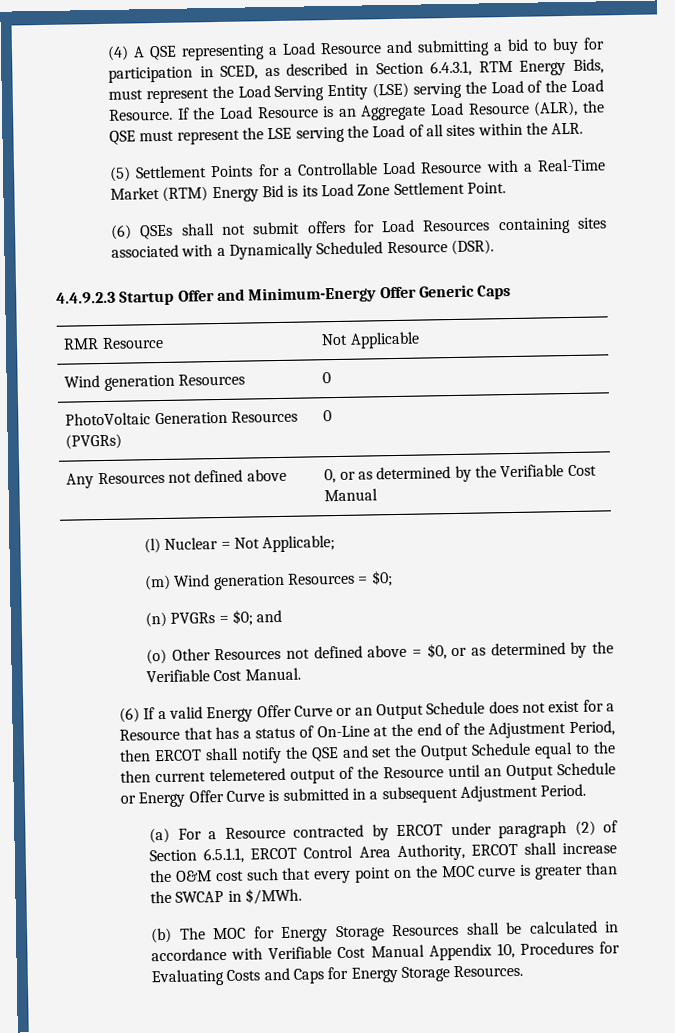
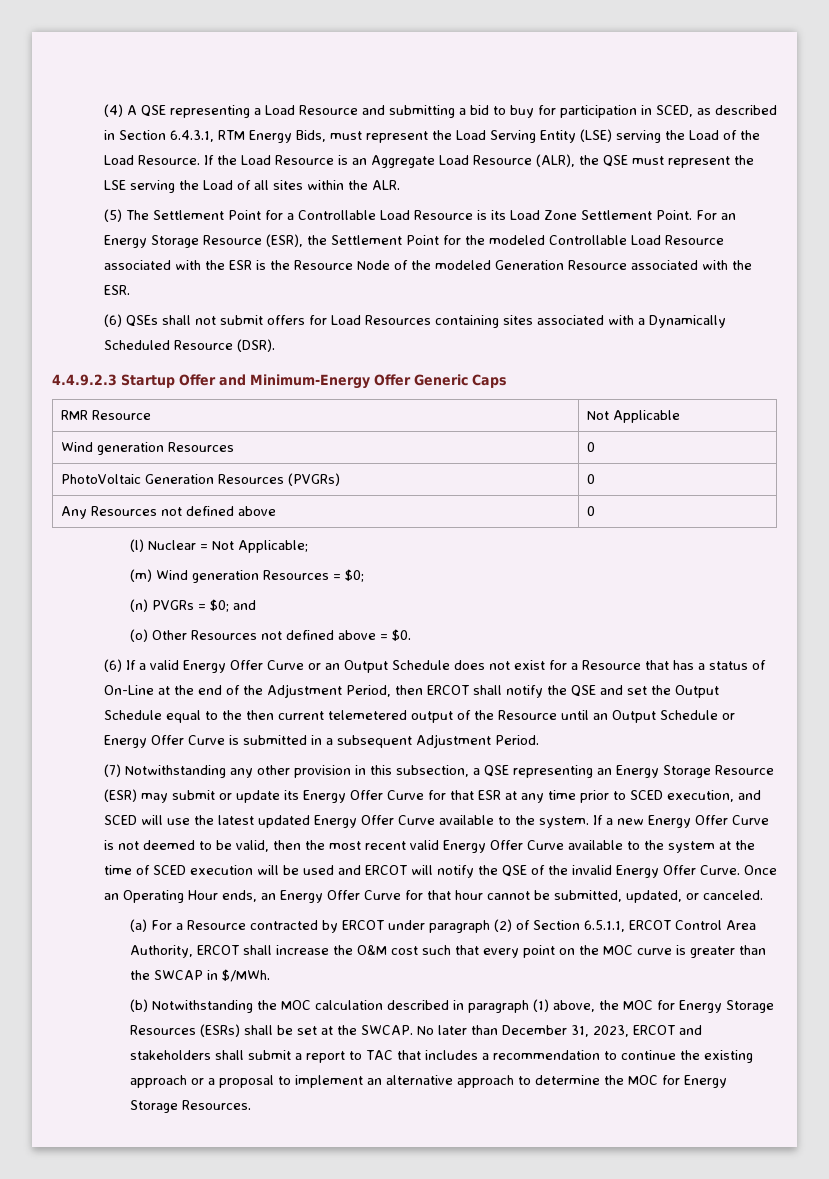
- (5) Settlement Points for a Controllable Load Resource with a Real-Time Market (RTM) Energy Bid is its Load Zone Settlement Point.
+ (5) The Settlement Point for a Controllable Load Resource is its Load Zone Settlement Point. For an Energy Storage Resource (ESR), the Settlement Point for the modeled Controllable Load Resource associated with the ESR is the Resource Node of the modeled Generation Resource associated with the ESR.
- Any Resources not defined above | 0, or as determined by the Verifiable Cost Manual
+ Any Resources not defined above | 0
- (o) Other Resources not defined above = $0, or as determined by the Verifiable Cost Manual.
+ (o) Other Resources not defined above = $0.
+ (7) Notwithstanding any other provision in this subsection, a QSE representing an Energy Storage Resource (ESR) may submit or update its Energy Offer Curve for that ESR at any time prior to SCED execution, and SCED will use the latest updated Energy Offer Curve available to the system. If a new Energy Offer Curve is not deemed to be valid, then the most recent valid Energy Offer Curve available to the system at the time of SCED execution will be used and ERCOT will notify the QSE of the invalid Energy Offer Curve. Once an Operating Hour ends, an Energy Offer Curve for that hour cannot be submitted, updated, or canceled.
- (b) The MOC for Energy Storage Resources shall be calculated in accordance with Verifiable Cost Manual Appendix 10, Procedures for Evaluating Costs and Caps for Energy Storage Resources.
+ (b) Notwithstanding the MOC calculation described in paragraph (1) above, the MOC for Energy Storage Resources (ESRs) shall be set at the SWCAP. No later than December 31, 2023, ERCOT and stakeholders shall submit a report to TAC that includes a recommendation to continue the existing approach or a proposal to implement an alternative approach to determine the MOC for Energy Storage Resources.

